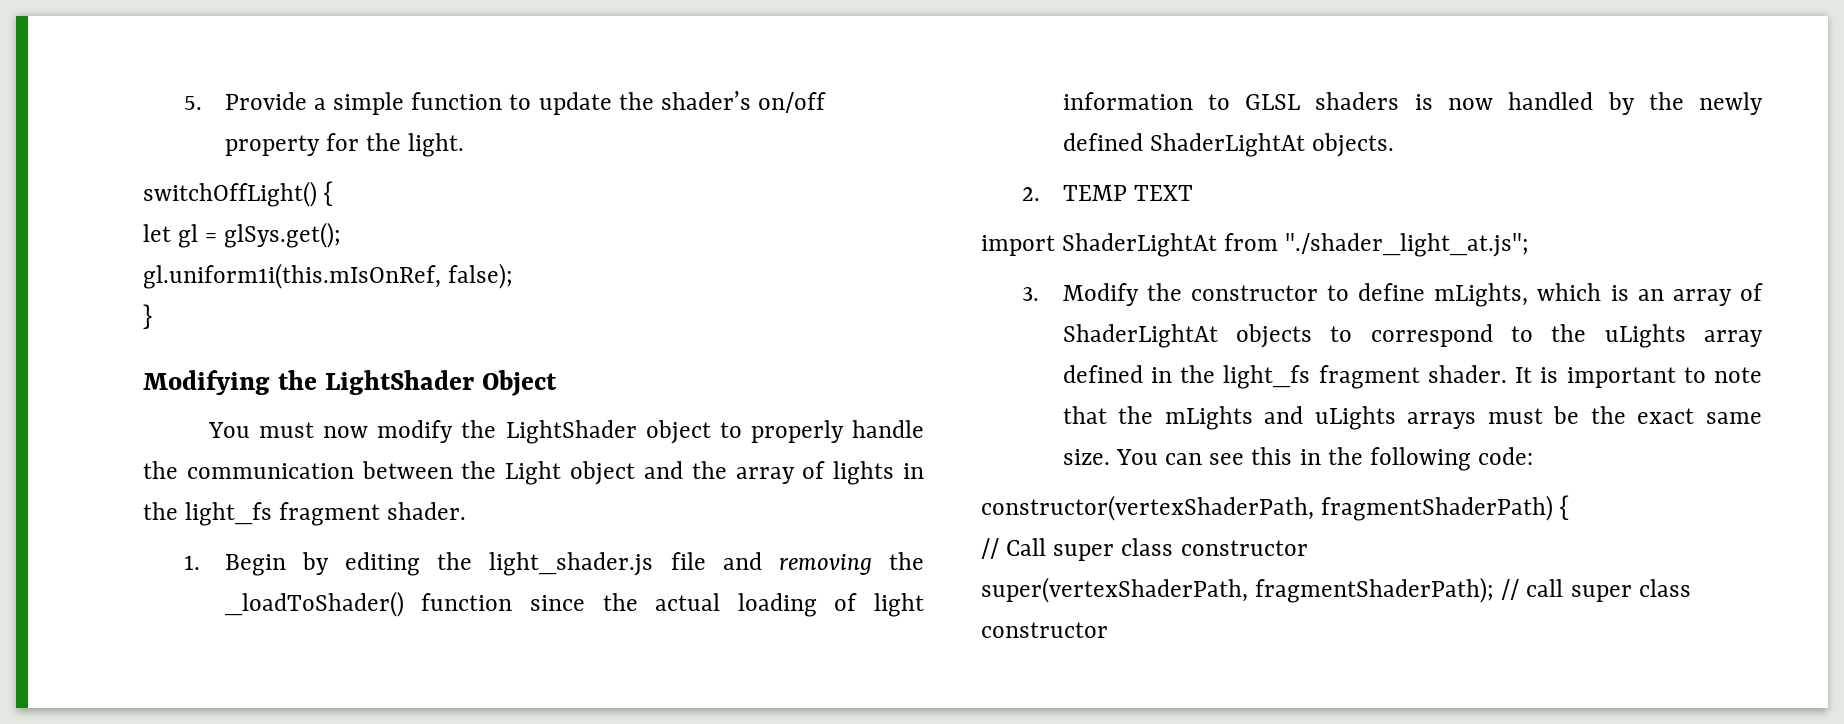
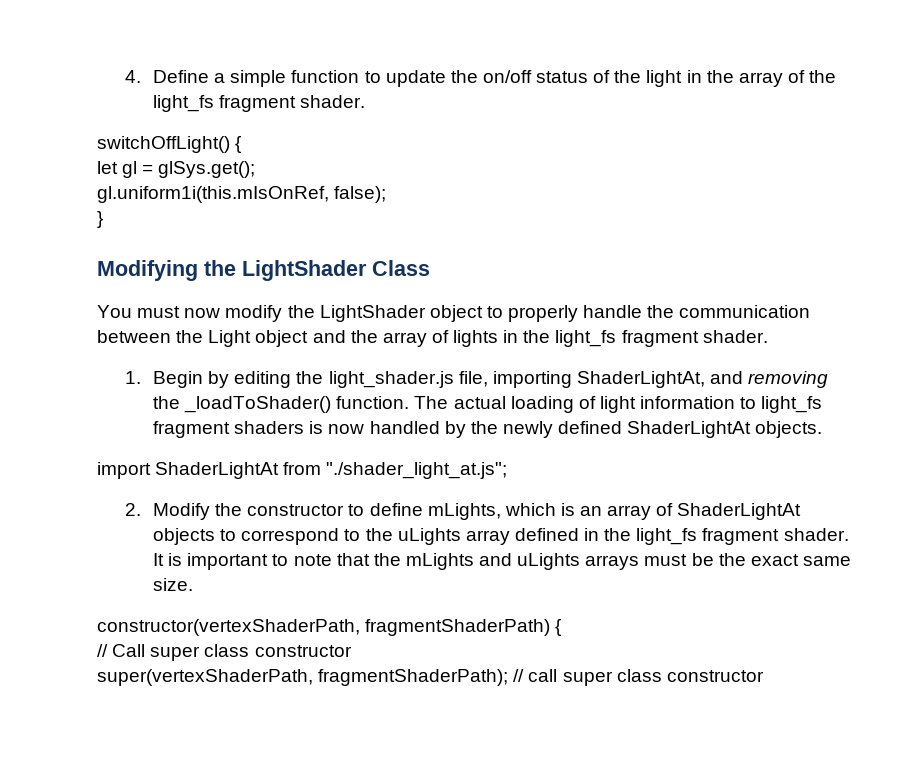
- 5. Provide a simple function to update the shader’s on/off property for the light.
+ 4. Define a simple function to update the on/off status of the light in the array of the light_fs fragment shader.
- Modifying the LightShader Object
+ Modifying the LightShader Class
- 1. Begin by editing the light_shader.js file and removing the _loadToShader() function since the actual loading of light information to GLSL shaders is now handled by the newly defined ShaderLightAt objects.
+ 1. Begin by editing the light_shader.js file, importing ShaderLightAt, and removing the _loadToShader() function. The actual loading of light information to light_fs fragment shaders is now handled by the newly defined ShaderLightAt objects.
- 2. TEMP TEXT
- 3. Modify the constructor to define mLights, which is an array of ShaderLightAt objects to correspond to the uLights array defined in the light_fs fragment shader.
+ 2. Modify the constructor to define mLights, which is an array of ShaderLightAt objects to correspond to the uLights array defined in the light_fs fragment shader.
- You can see this in the following code:

